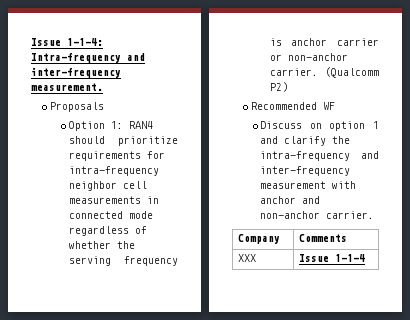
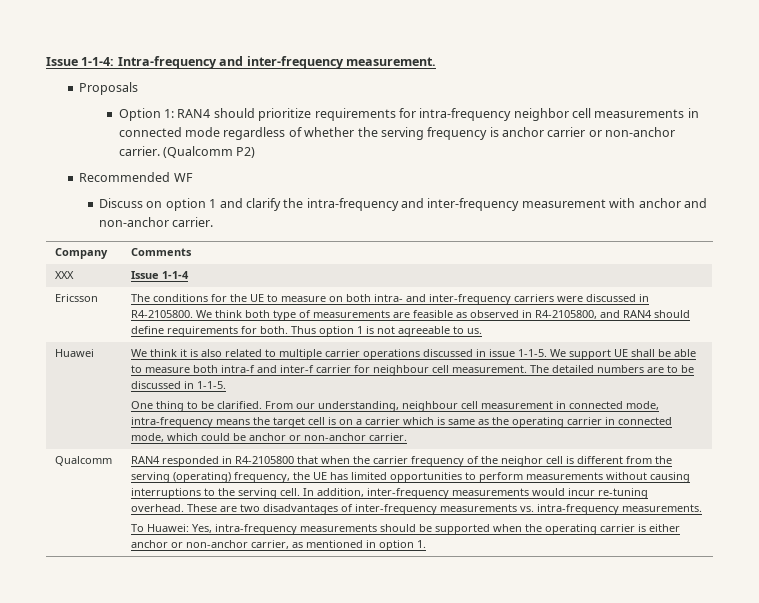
+ Ericsson | The conditions for the UE to measure on both intra- and inter-frequency carriers were discussed in R4-2105800. We think both type of measurements are feasible as observed in R4-2105800, and RAN4 should define requirements for both. Thus option 1 is not agreeable to us.
+ Huawei | We think it is also related to multiple carrier operations discussed in issue 1-1-5. We support UE shall be able to measure both intra-f and inter-f carrier for neighbour cell measurement. The detailed numbers are to be discussed in 1-1-5.
+ One thing to be clarified. From our understanding, neighbour cell measurement in connected mode, intra-frequency means the target cell is on a carrier which is same as the operating carrier in connected mode, which could be anchor or non-anchor carrier.
+ Qualcomm | RAN4 responded in R4-2105800 that when the carrier frequency of the neighor cell is different from the serving (operating) frequency, the UE has limited opportunities to perform measurements without causing interruptions to the serving cell. In addition, inter-frequency measurements would incur re-tuning overhead. These are two disadvantages of inter-frequency measurements vs. intra-frequency measurements.
+ To Huawei: Yes, intra-frequency measurements should be supported when the operating carrier is either anchor or non-anchor carrier, as mentioned in option 1.

